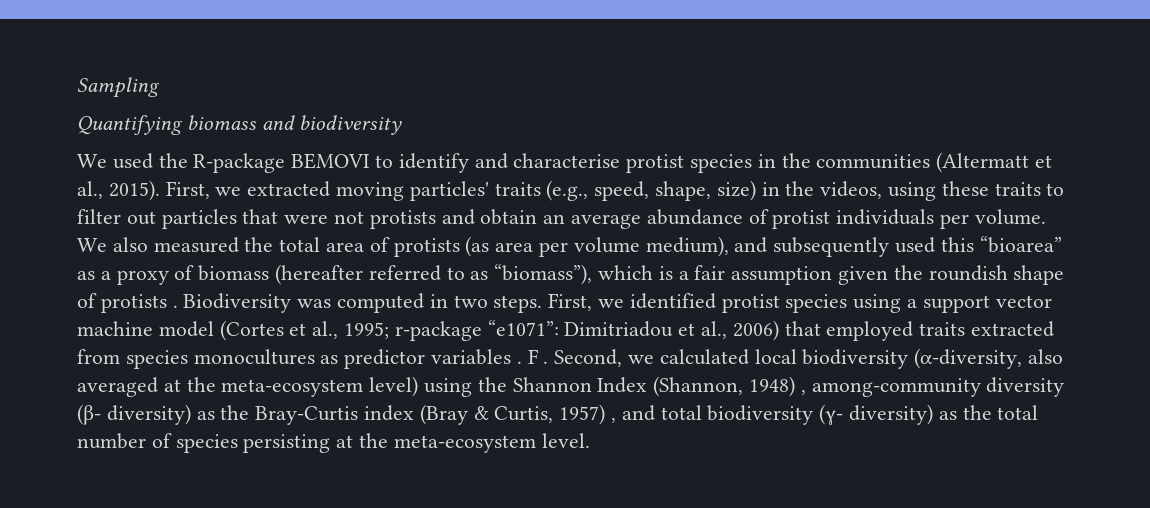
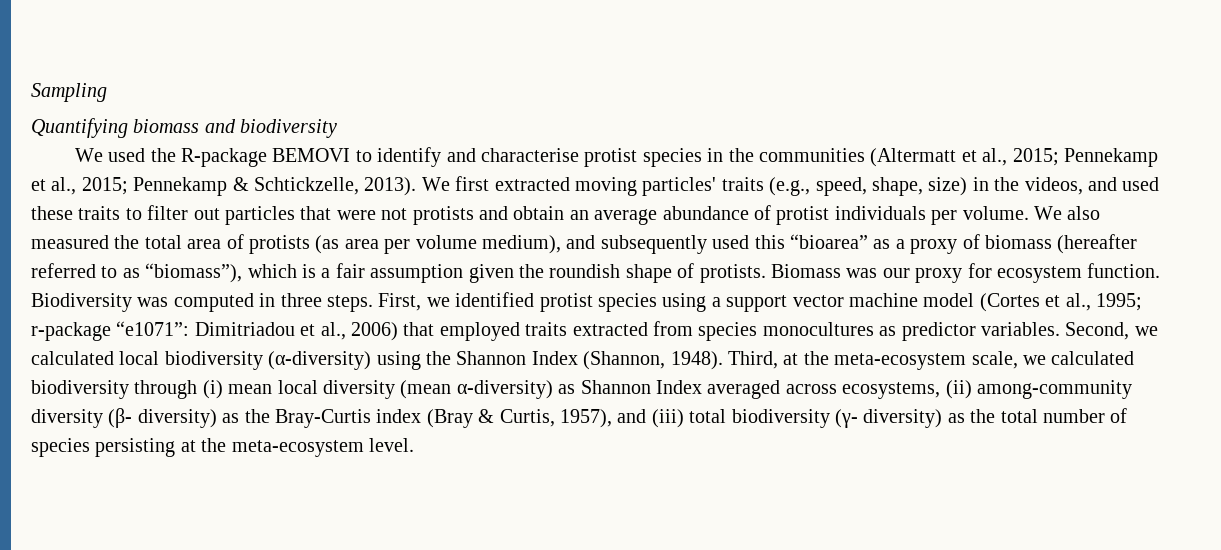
- We used the R-package BEMOVI to identify and characterise protist species in the communities (Altermatt et al., 2015). First, we extracted moving particles' traits (e.g., speed, shape, size) in the videos, using these traits to filter out particles that were not protists and obtain an average abundance of protist individuals per volume.
+ We used the R-package BEMOVI to identify and characterise protist species in the communities (Altermatt et al., 2015; Pennekamp et al., 2015; Pennekamp & Schtickzelle, 2013). We first extracted moving particles' traits (e.g., speed, shape, size) in the videos, and used these traits to filter out particles that were not protists and obtain an average abundance of protist individuals per volume.
- We also measured the total area of protists (as area per volume medium), and subsequently used this “bioarea” as a proxy of biomass (hereafter referred to as “biomass”), which is a fair assumption given the roundish shape of protists .
+ We also measured the total area of protists (as area per volume medium), and subsequently used this “bioarea” as a proxy of biomass (hereafter referred to as “biomass”), which is a fair assumption given the roundish shape of protists. Biomass was our proxy for ecosystem function.
- Biodiversity was computed in two steps.
+ Biodiversity was computed in three steps.
- First, we identified protist species using a support vector machine model (Cortes et al., 1995; r-package “e1071”: Dimitriadou et al., 2006) that employed traits extracted from species monocultures as predictor variables . F .
+ First, we identified protist species using a support vector machine model (Cortes et al., 1995; r-package “e1071”: Dimitriadou et al., 2006) that employed traits extracted from species monocultures as predictor variables.
- Second, we calculated local biodiversity (α-diversity, also averaged at the meta-ecosystem level) using the Shannon Index (Shannon, 1948) , among-community diversity (β- diversity) as the Bray-Curtis index (Bray & Curtis, 1957) , and total biodiversity (γ- diversity) as the total number of species persisting at the meta-ecosystem level.
+ Second, we calculated local biodiversity (α-diversity) using the Shannon Index (Shannon, 1948). Third, at the meta-ecosystem scale, we calculated biodiversity through (i) mean local diversity (mean α-diversity) as Shannon Index averaged across ecosystems, (ii) among-community diversity (β- diversity) as the Bray-Curtis index (Bray & Curtis, 1957), and (iii) total biodiversity (γ- diversity) as the total number of species persisting at the meta-ecosystem level.

